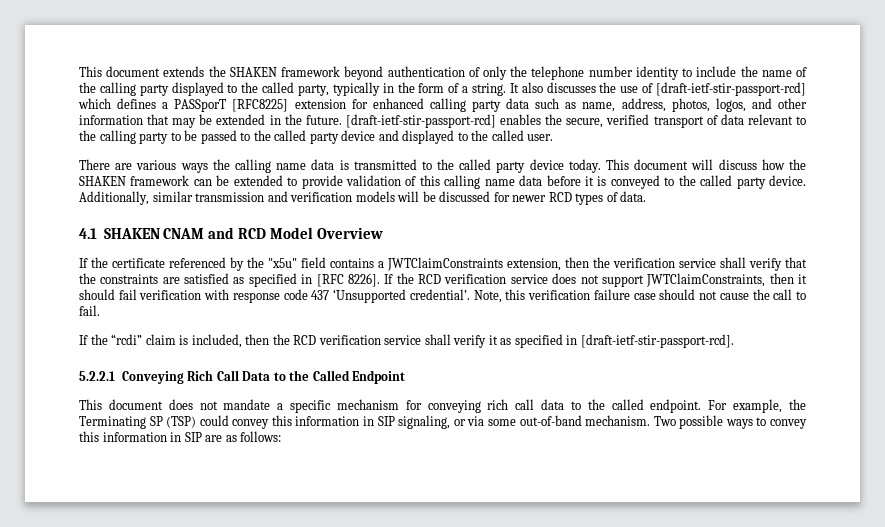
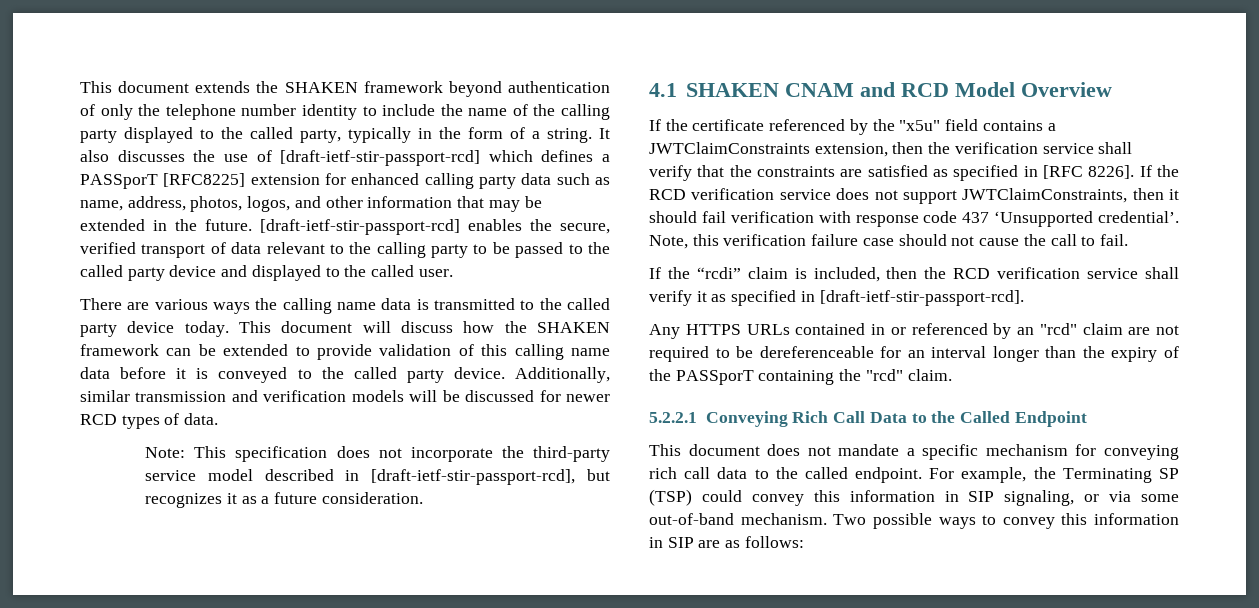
+ Note: This specification does not incorporate the third-party service model described in [draft-ietf-stir-passport-rcd], but recognizes it as a future consideration.
+ Any HTTPS URLs contained in or referenced by an "rcd" claim are not required to be dereferenceable for an interval longer than the expiry of the PASSporT containing the "rcd" claim.

